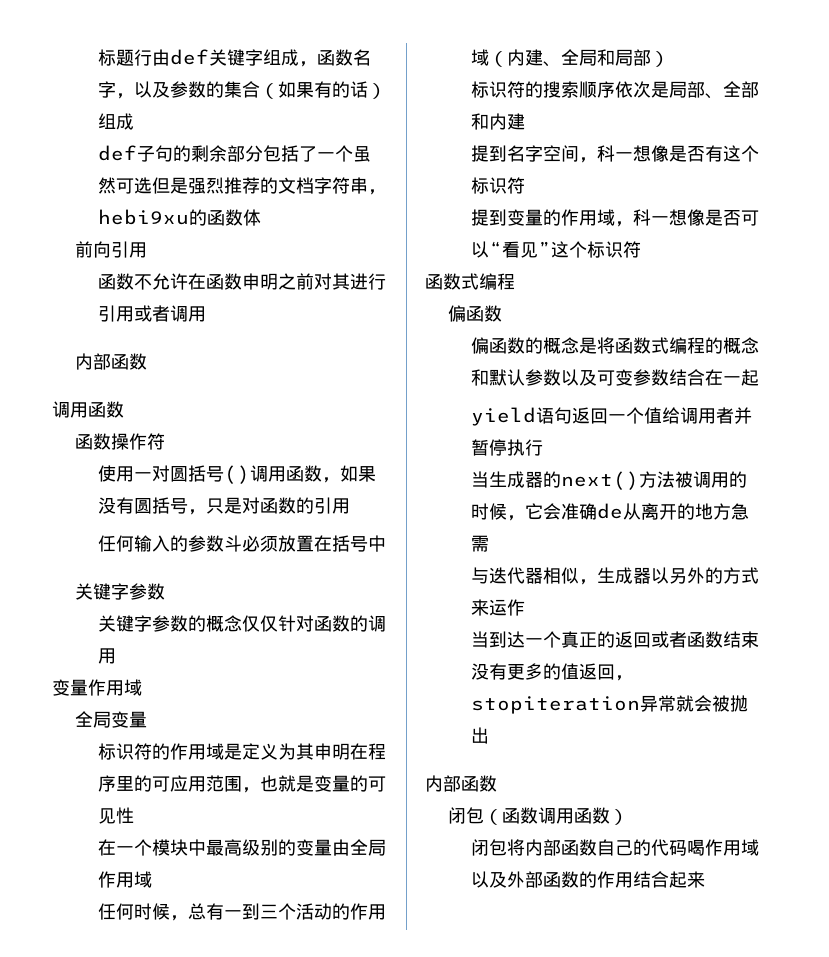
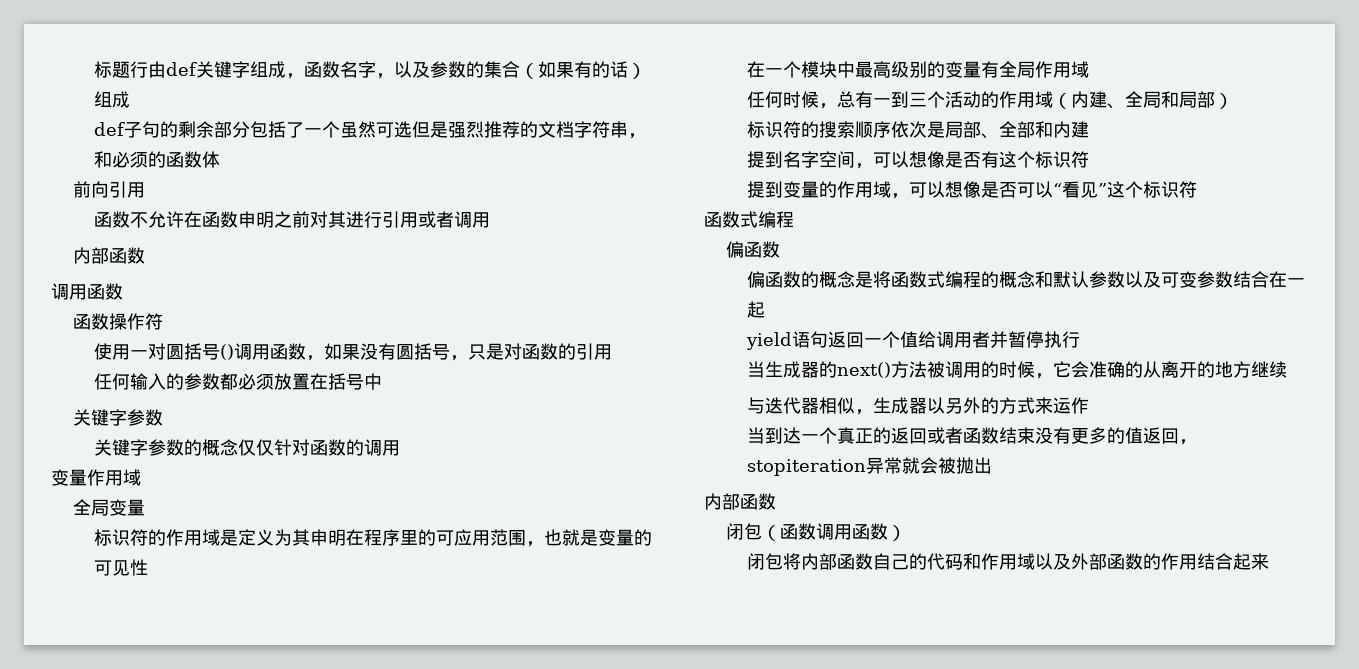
- def子句的剩余部分包括了一个虽然可选但是强烈推荐的文档字符串，hebi9xu的函数体
+ def子句的剩余部分包括了一个虽然可选但是强烈推荐的文档字符串，和必须的函数体
- 任何输入的参数斗必须放置在括号中
+ 任何输入的参数都必须放置在括号中
- 在一个模块中最高级别的变量由全局作用域
+ 在一个模块中最高级别的变量有全局作用域
- 提到名字空间，科一想像是否有这个标识符
+ 提到名字空间，可以想像是否有这个标识符
- 提到变量的作用域，科一想像是否可以“看见”这个标识符
+ 提到变量的作用域，可以想像是否可以“看见”这个标识符
- 当生成器的next()方法被调用的时候，它会准确de从离开的地方急需
+ 当生成器的next()方法被调用的时候，它会准确的从离开的地方继续
- 闭包将内部函数自己的代码喝作用域以及外部函数的作用结合起来
+ 闭包将内部函数自己的代码和作用域以及外部函数的作用结合起来

